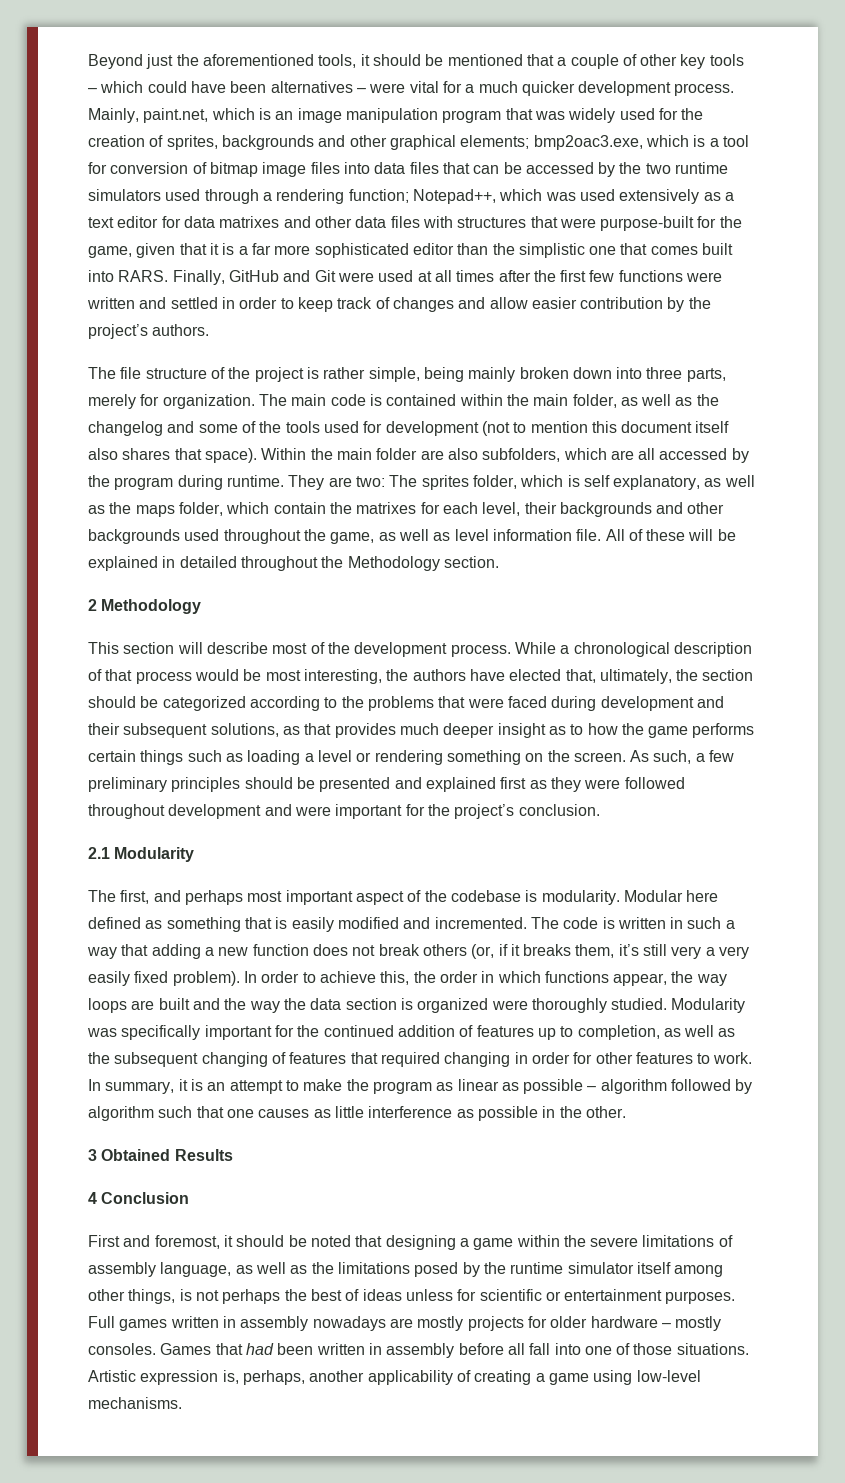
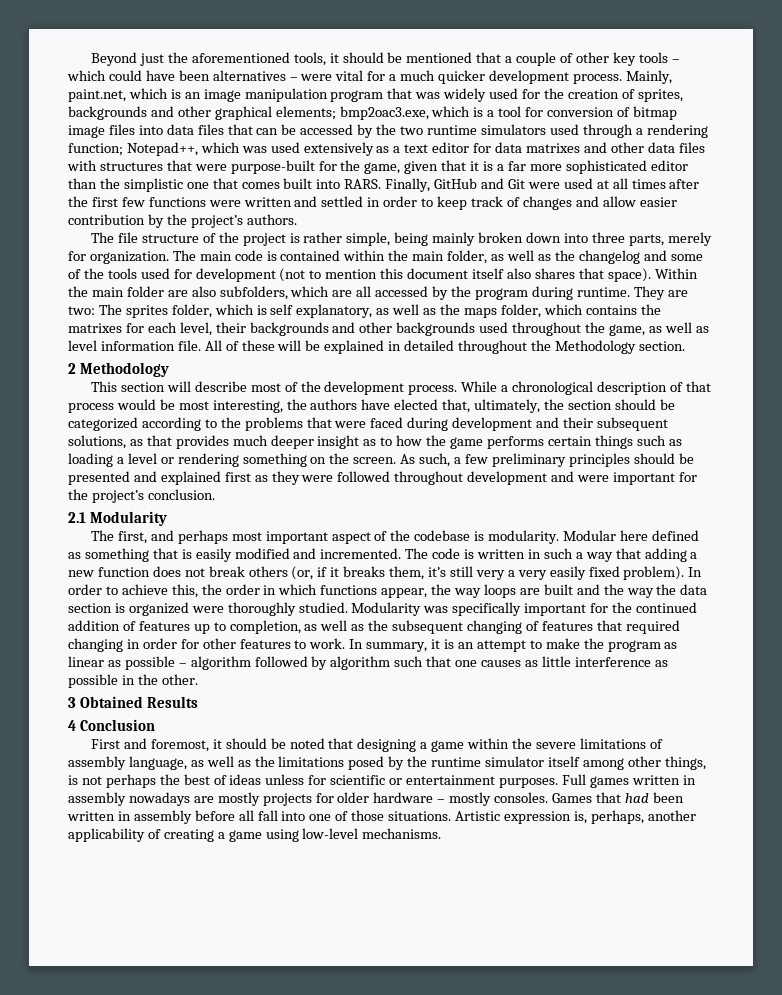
- They are two: The sprites folder, which is self explanatory, as well as the maps folder, which contain the matrixes for each level, their backgrounds and other backgrounds used throughout the game, as well as level information file.
+ They are two: The sprites folder, which is self explanatory, as well as the maps folder, which contains the matrixes for each level, their backgrounds and other backgrounds used throughout the game, as well as level information file.

